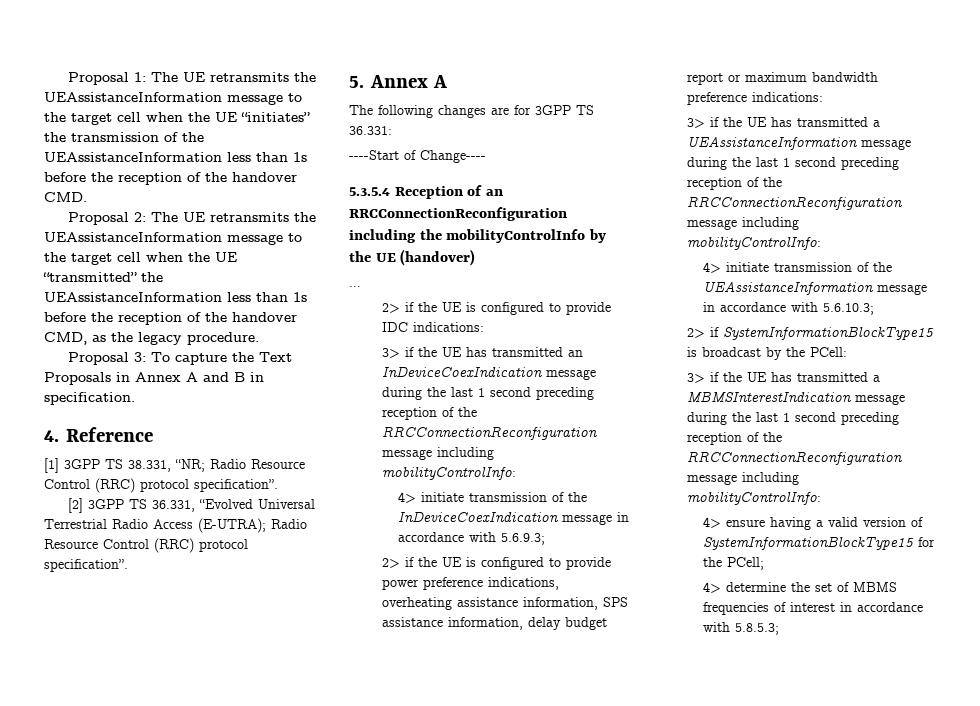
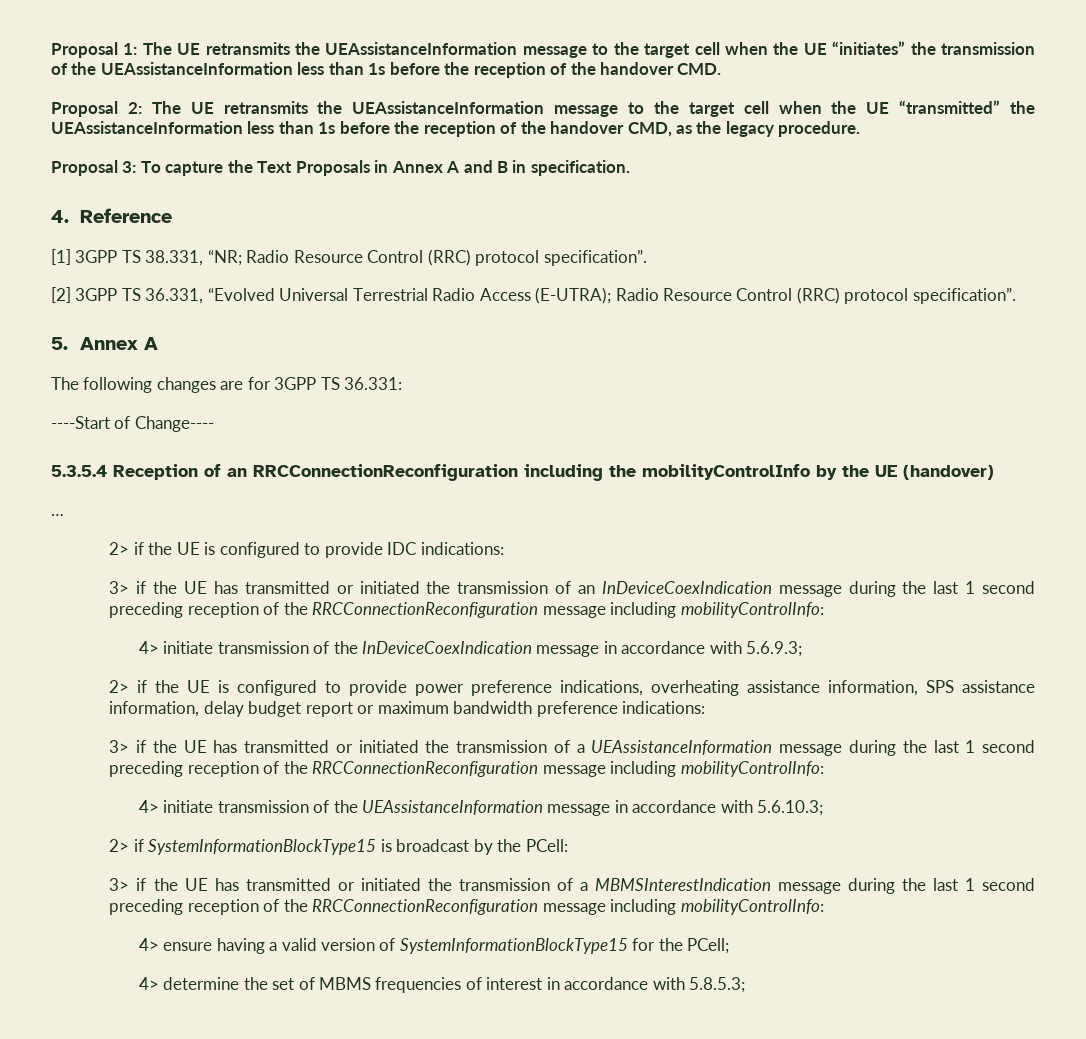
- 3> if the UE has transmitted an InDeviceCoexIndication message during the last 1 second preceding reception of the RRCConnectionReconfiguration message including mobilityControlInfo:
+ 3> if the UE has transmitted or initiated the transmission of an InDeviceCoexIndication message during the last 1 second preceding reception of the RRCConnectionReconfiguration message including mobilityControlInfo:
- 3> if the UE has transmitted a UEAssistanceInformation message during the last 1 second preceding reception of the RRCConnectionReconfiguration message including mobilityControlInfo:
+ 3> if the UE has transmitted or initiated the transmission of a UEAssistanceInformation message during the last 1 second preceding reception of the RRCConnectionReconfiguration message including mobilityControlInfo:
- 3> if the UE has transmitted a MBMSInterestIndication message during the last 1 second preceding reception of the RRCConnectionReconfiguration message including mobilityControlInfo:
+ 3> if the UE has transmitted or initiated the transmission of a MBMSInterestIndication message during the last 1 second preceding reception of the RRCConnectionReconfiguration message including mobilityControlInfo:

